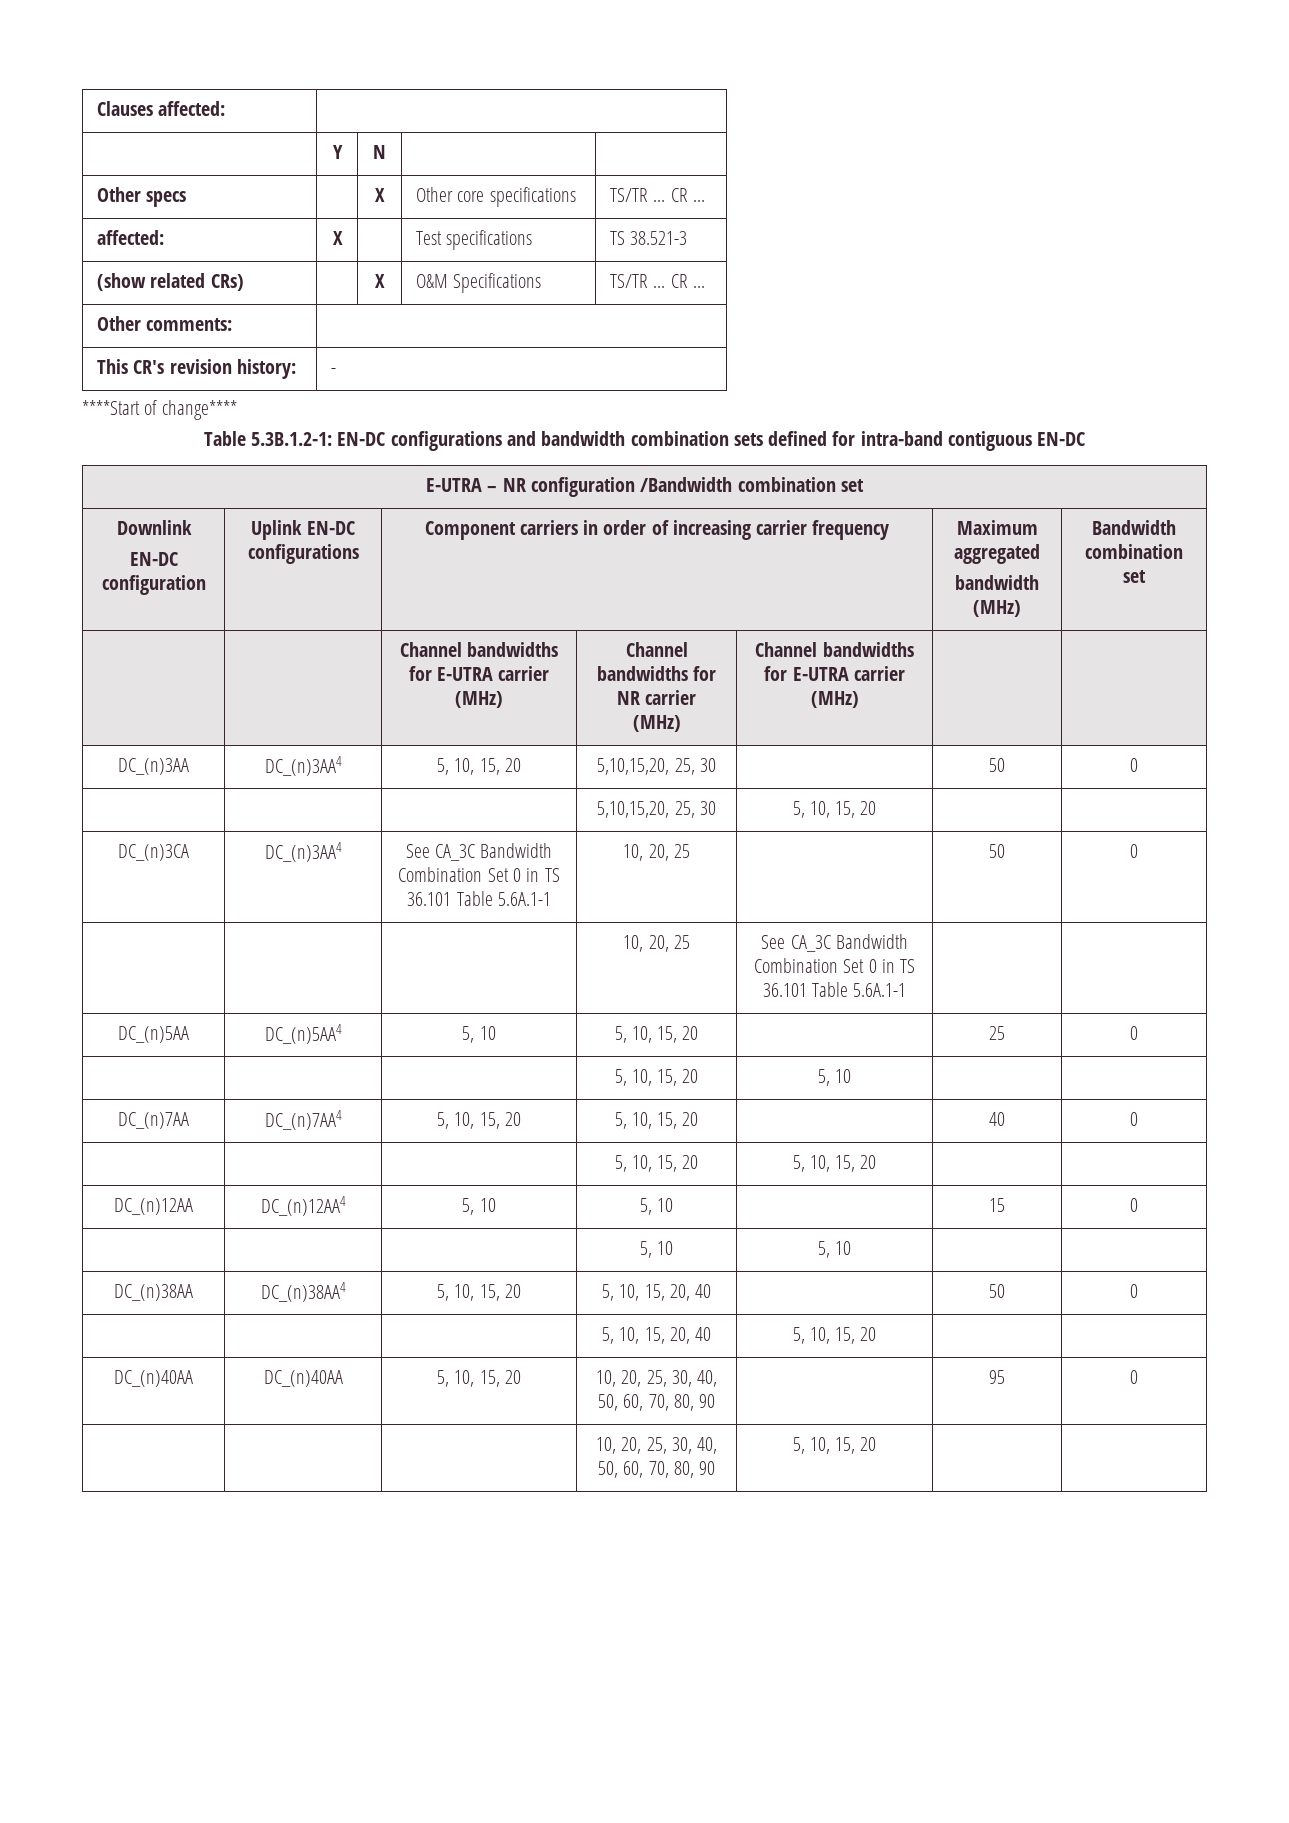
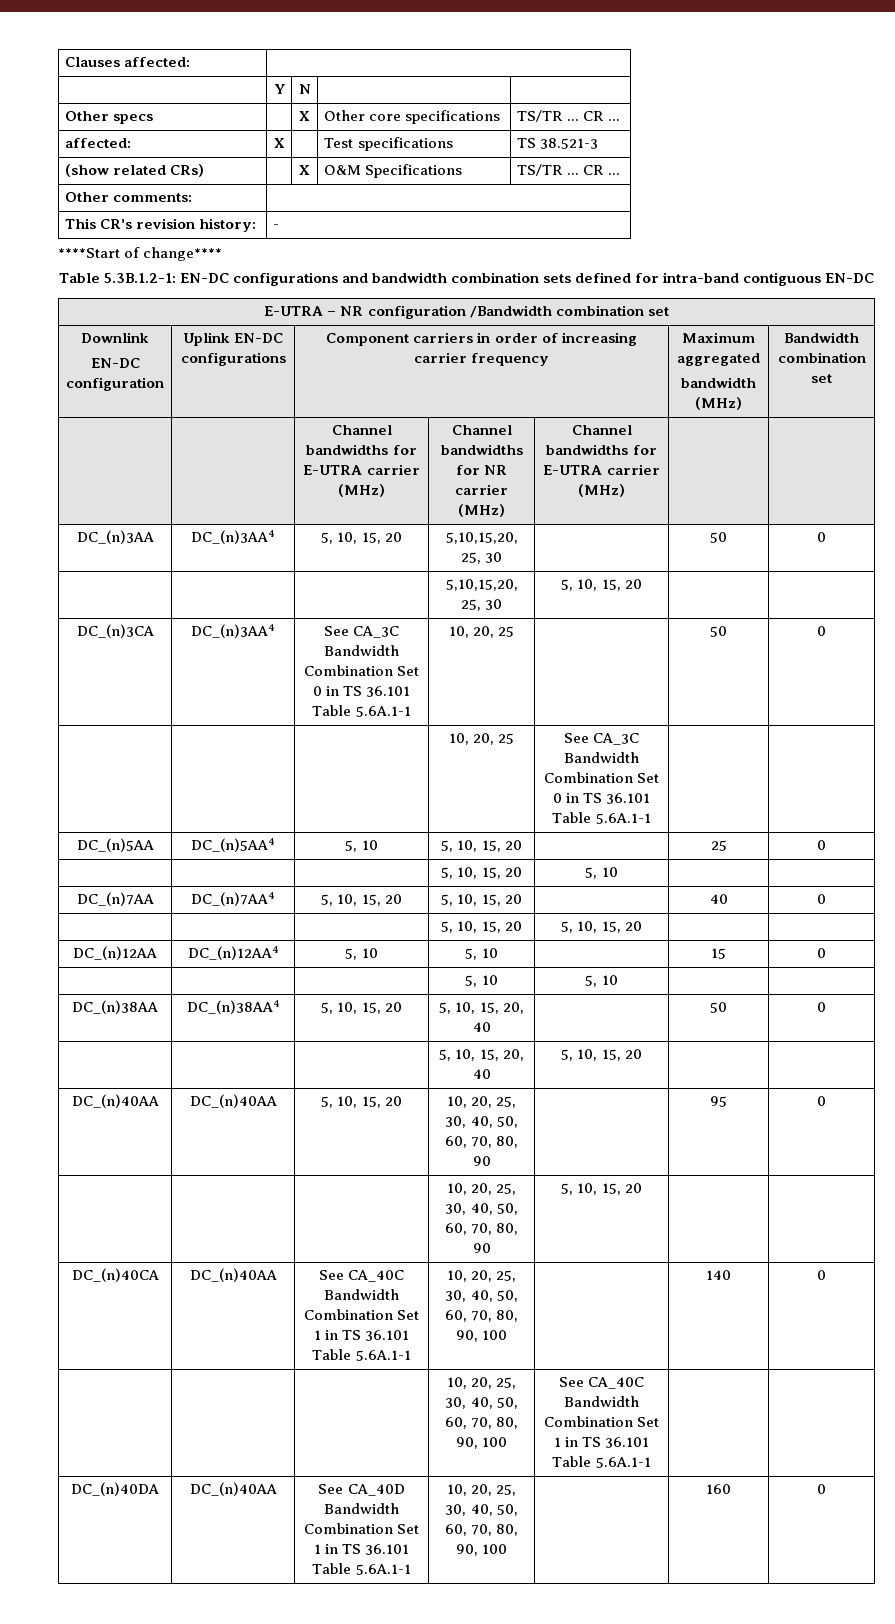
+ DC_(n)40CA | DC_(n)40AA | See CA_40C Bandwidth Combination Set 1 in TS 36.101 Table 5.6A.1-1 | 10, 20, 25, 30, 40, 50, 60, 70, 80, 90, 100 | | 140 | 0
+ | | | 10, 20, 25, 30, 40, 50, 60, 70, 80, 90, 100 | See CA_40C Bandwidth Combination Set 1 in TS 36.101 Table 5.6A.1-1 | |
+ DC_(n)40DA | DC_(n)40AA | See CA_40D Bandwidth Combination Set 1 in TS 36.101 Table 5.6A.1-1 | 10, 20, 25, 30, 40, 50, 60, 70, 80, 90, 100 | | 160 | 0

